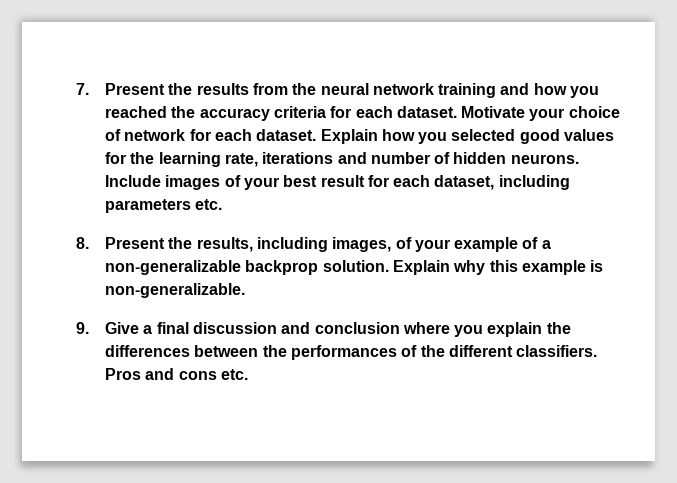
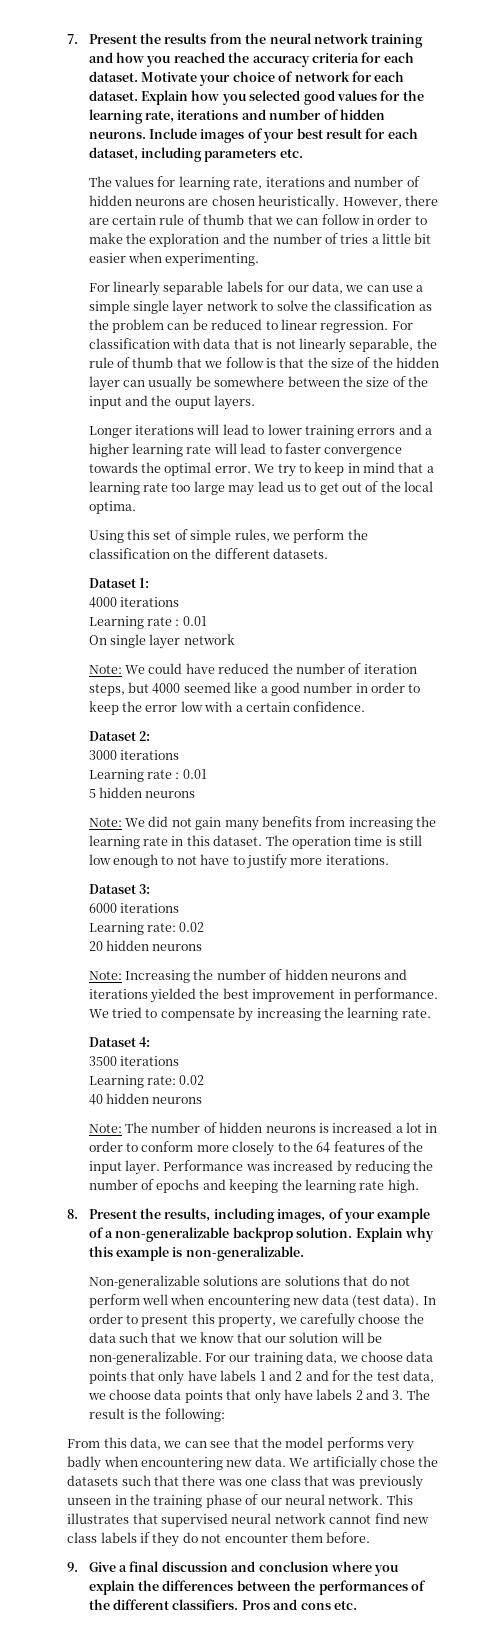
+ The values for learning rate, iterations and number of hidden neurons are chosen heuristically. However, there are certain rule of thumb that we can follow in order to make the exploration and the number of tries a little bit easier when experimenting.
+ For linearly separable labels for our data, we can use a simple single layer network to solve the classification as the problem can be reduced to linear regression. For classification with data that is not linearly separable, the rule of thumb that we follow is that the size of the hidden layer can usually be somewhere between the size of the input and the ouput layers.
+ Longer iterations will lead to lower training errors and a higher learning rate will lead to faster convergence towards the optimal error. We try to keep in mind that a learning rate too large may lead us to get out of the local optima.
+ Using this set of simple rules, we perform the classification on the different datasets.
+ Dataset 1:
+ 4000 iterations
+ Learning rate : 0.01
+ On single layer network
+ Note: We could have reduced the number of iteration steps, but 4000 seemed like a good number in order to keep the error low with a certain confidence.
+ Dataset 2:
+ 3000 iterations
+ Learning rate : 0.01
+ 5 hidden neurons
+ Note: We did not gain many benefits from increasing the learning rate in this dataset. The operation time is still low enough to not have to justify more iterations.
+ Dataset 3:
+ 6000 iterations
+ Learning rate: 0.02
+ 20 hidden neurons
+ Note: Increasing the number of hidden neurons and iterations yielded the best improvement in performance. We tried to compensate by increasing the learning rate.
+ Dataset 4:
+ 3500 iterations
+ Learning rate: 0.02
+ 40 hidden neurons
+ Note: The number of hidden neurons is increased a lot in order to conform more closely to the 64 features of the input layer. Performance was increased by reducing the number of epochs and keeping the learning rate high.
+ Non-generalizable solutions are solutions that do not perform well when encountering new data (test data). In order to present this property, we carefully choose the data such that we know that our solution will be non-generalizable. For our training data, we choose data points that only have labels 1 and 2 and for the test data, we choose data points that only have labels 2 and 3. The result is the following:
+ From this data, we can see that the model performs very badly when encountering new data. We artificially chose the datasets such that there was one class that was previously unseen in the training phase of our neural network. This illustrates that supervised neural network cannot find new class labels if they do not encounter them before.

